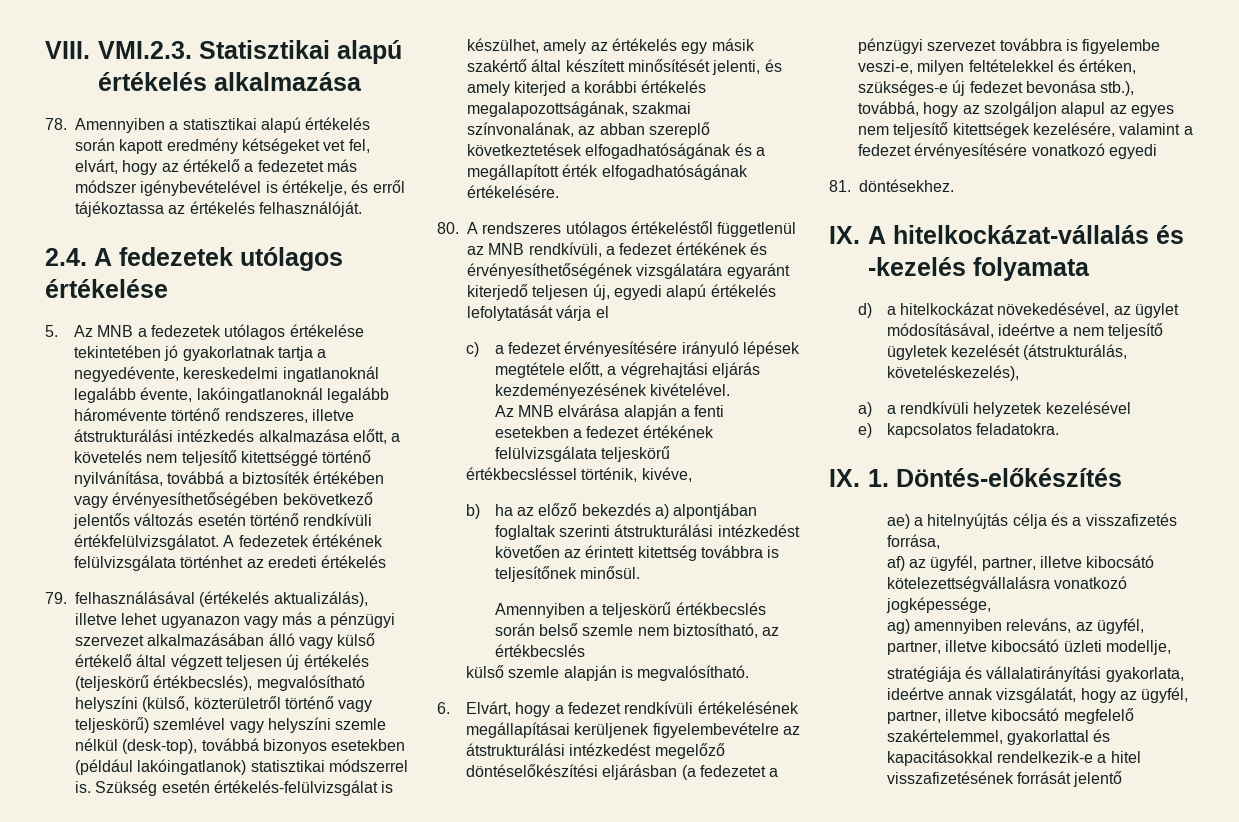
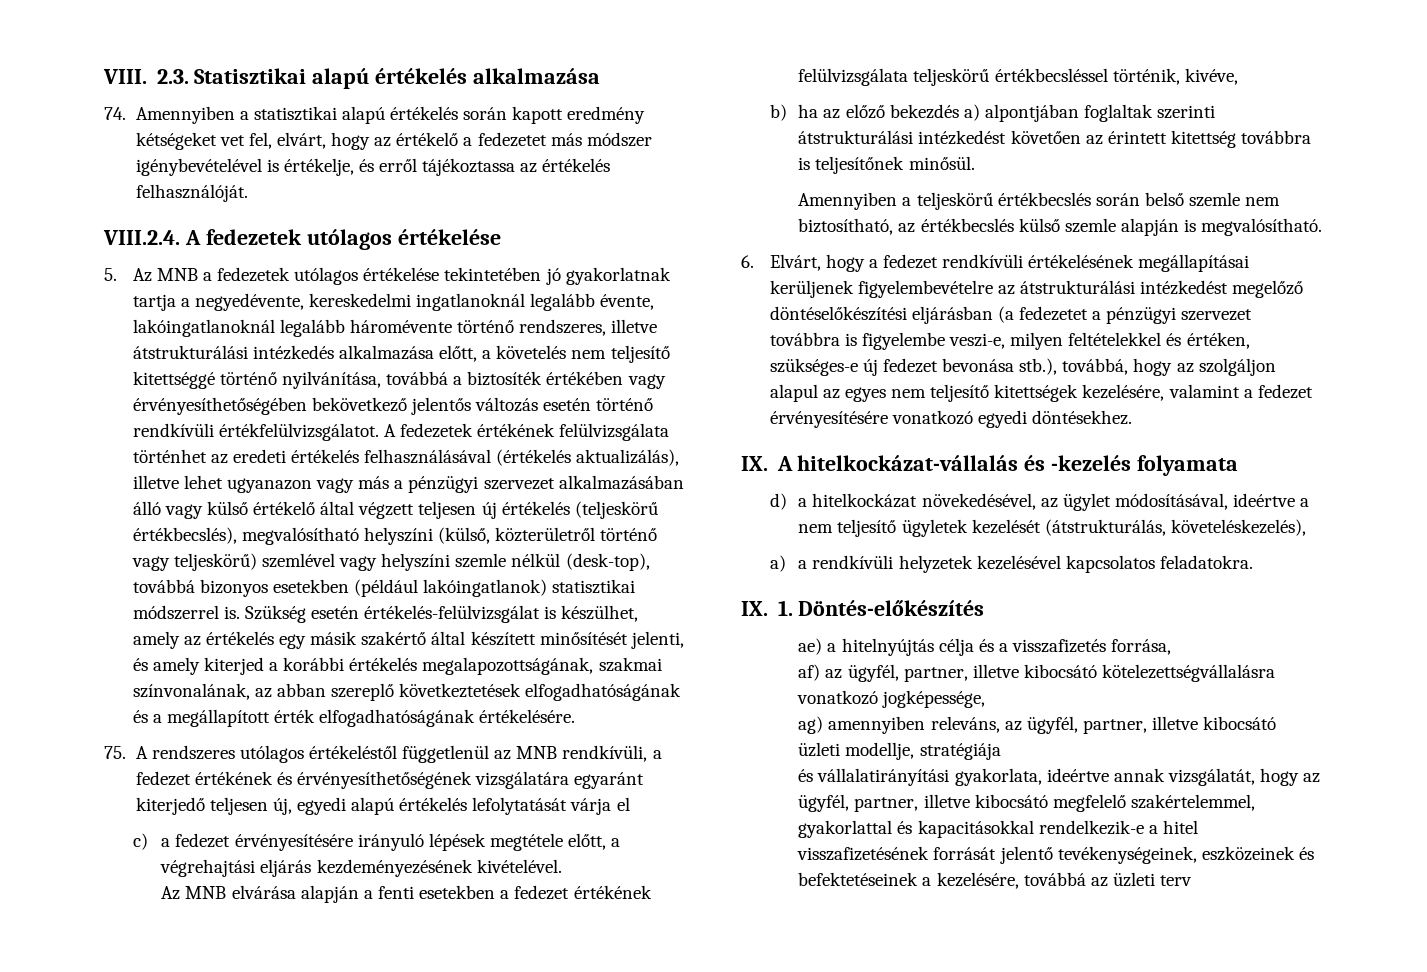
- VMI.2.3. Statisztikai alapú értékelés alkalmazása
+ 2.3. Statisztikai alapú értékelés alkalmazása
- 78. Amennyiben a statisztikai alapú értékelés során kapott eredmény kétségeket vet fel, elvárt, hogy az értékelő a fedezetet más módszer igénybevételével is értékelje, és erről tájékoztassa az értékelés felhasználóját.
+ 74. Amennyiben a statisztikai alapú értékelés során kapott eredmény kétségeket vet fel, elvárt, hogy az értékelő a fedezetet más módszer igénybevételével is értékelje, és erről tájékoztassa az értékelés felhasználóját.
- 2.4. A fedezetek utólagos értékelése
+ VIII.2.4. A fedezetek utólagos értékelése
- A fedezetek értékének felülvizsgálata történhet az eredeti értékelés
- 79. felhasználásával (értékelés aktualizálás), illetve lehet ugyanazon vagy más a pénzügyi szervezet alkalmazásában álló vagy külső értékelő által végzett teljesen új értékelés (teljeskörű értékbecslés), megvalósítható helyszíni (külső, közterületről történő vagy teljeskörű) szemlével vagy helyszíni szemle nélkül (desk-top), továbbá bizonyos esetekben (például lakóingatlanok) statisztikai módszerrel is.
+ A fedezetek értékének felülvizsgálata történhet az eredeti értékelés felhasználásával (értékelés aktualizálás), illetve lehet ugyanazon vagy más a pénzügyi szervezet alkalmazásában álló vagy külső értékelő által végzett teljesen új értékelés (teljeskörű értékbecslés), megvalósítható helyszíni (külső, közterületről történő vagy teljeskörű) szemlével vagy helyszíni szemle nélkül (desk-top), továbbá bizonyos esetekben (például lakóingatlanok) statisztikai módszerrel is.
- 80. A rendszeres utólagos értékeléstől függetlenül az MNB rendkívüli, a fedezet értékének és érvényesíthetőségének vizsgálatára egyaránt kiterjedő teljesen új, egyedi alapú értékelés lefolytatását várja el
+ 75. A rendszeres utólagos értékeléstől függetlenül az MNB rendkívüli, a fedezet értékének és érvényesíthetőségének vizsgálatára egyaránt kiterjedő teljesen új, egyedi alapú értékelés lefolytatását várja el
- Az MNB elvárása alapján a fenti esetekben a fedezet értékének felülvizsgálata teljeskörű
- értékbecsléssel történik, kivéve,
+ Az MNB elvárása alapján a fenti esetekben a fedezet értékének felülvizsgálata teljeskörű értékbecsléssel történik, kivéve,
- Amennyiben a teljeskörű értékbecslés során belső szemle nem biztosítható, az értékbecslés
- külső szemle alapján is megvalósítható.
+ Amennyiben a teljeskörű értékbecslés során belső szemle nem biztosítható, az értékbecslés külső szemle alapján is megvalósítható.
- 6. Elvárt, hogy a fedezet rendkívüli értékelésének megállapításai kerüljenek figyelembevételre az átstrukturálási intézkedést megelőző döntéselőkészítési eljárásban (a fedezetet a pénzügyi szervezet továbbra is figyelembe veszi-e, milyen feltételekkel és értéken, szükséges-e új fedezet bevonása stb.), továbbá, hogy az szolgáljon alapul az egyes nem teljesítő kitettségek kezelésére, valamint a fedezet érvényesítésére vonatkozó egyedi
- 81. döntésekhez.
+ 6. Elvárt, hogy a fedezet rendkívüli értékelésének megállapításai kerüljenek figyelembevételre az átstrukturálási intézkedést megelőző döntéselőkészítési eljárásban (a fedezetet a pénzügyi szervezet továbbra is figyelembe veszi-e, milyen feltételekkel és értéken, szükséges-e új fedezet bevonása stb.), továbbá, hogy az szolgáljon alapul az egyes nem teljesítő kitettségek kezelésére, valamint a fedezet érvényesítésére vonatkozó egyedi döntésekhez.
- a) a rendkívüli helyzetek kezelésével
- e) kapcsolatos feladatokra.
+ a) a rendkívüli helyzetek kezelésével kapcsolatos feladatokra.
- ag) amennyiben releváns, az ügyfél, partner, illetve kibocsátó üzleti modellje,
- stratégiája és vállalatirányítási gyakorlata, ideértve annak vizsgálatát, hogy az ügyfél, partner, illetve kibocsátó megfelelő szakértelemmel, gyakorlattal és kapacitásokkal rendelkezik-e a hitel visszafizetésének forrását jelentő
+ ag) amennyiben releváns, az ügyfél, partner, illetve kibocsátó üzleti modellje, stratégiája
+ és vállalatirányítási gyakorlata, ideértve annak vizsgálatát, hogy az ügyfél, partner, illetve kibocsátó megfelelő szakértelemmel, gyakorlattal és kapacitásokkal rendelkezik-e a hitel visszafizetésének forrását jelentő tevékenységeinek, eszközeinek és befektetéseinek a kezelésére, továbbá az üzleti terv

